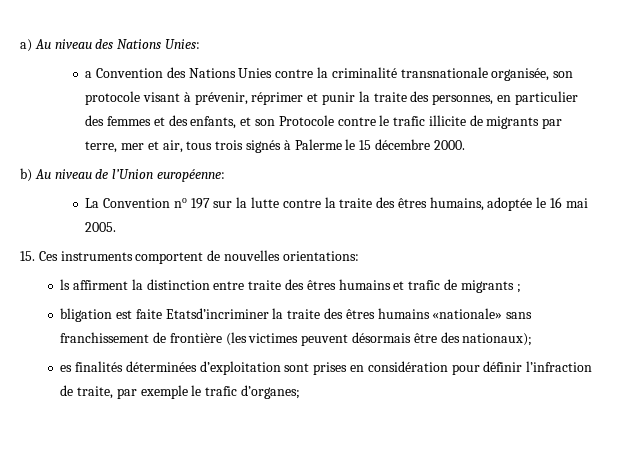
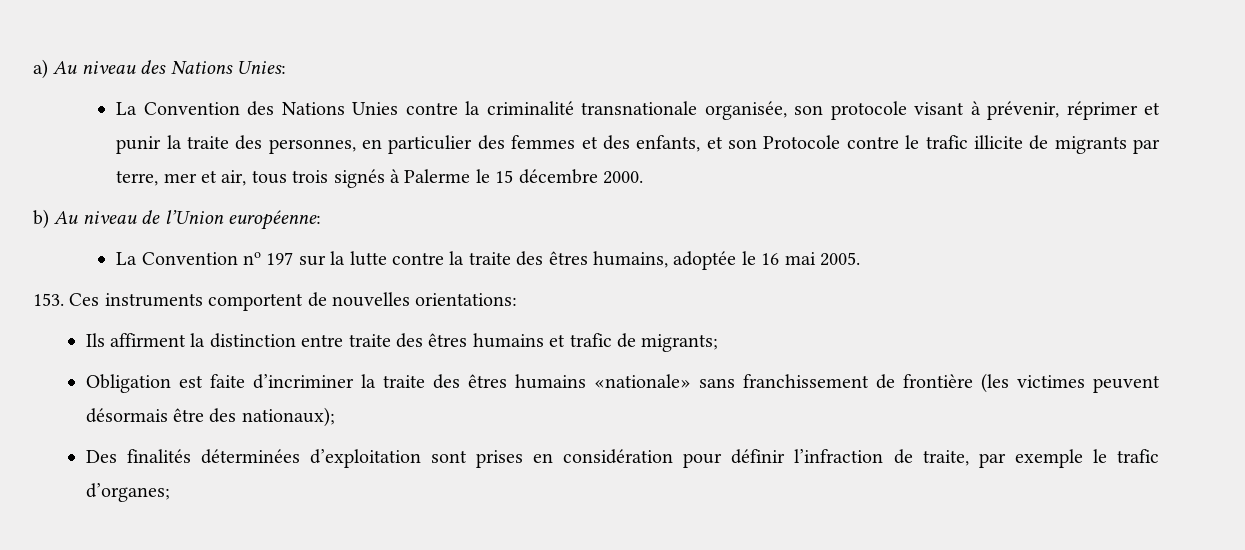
- a Convention des Nations Unies contre la criminalité transnationale organisée, son protocole visant à prévenir, réprimer et punir la traite des personnes, en particulier des femmes et des enfants, et son Protocole contre le trafic illicite de migrants par terre, mer et air, tous trois signés à Palerme le 15 décembre 2000.
+ La Convention des Nations Unies contre la criminalité transnationale organisée, son protocole visant à prévenir, réprimer et punir la traite des personnes, en particulier des femmes et des enfants, et son Protocole contre le trafic illicite de migrants par terre, mer et air, tous trois signés à Palerme le 15 décembre 2000.
- 15. Ces instruments comportent de nouvelles orientations:
+ 153. Ces instruments comportent de nouvelles orientations:
- ls affirment la distinction entre traite des êtres humains et trafic de migrants ;
- bligation est faite Etatsd’incriminer la traite des êtres humains «nationale» sans franchissement de frontière (les victimes peuvent désormais être des nationaux);
+ Ils affirment la distinction entre traite des êtres humains et trafic de migrants;
+ Obligation est faite d’incriminer la traite des êtres humains «nationale» sans franchissement de frontière (les victimes peuvent désormais être des nationaux);
- es finalités déterminées d’exploitation sont prises en considération pour définir l’infraction de traite, par exemple le trafic d’organes;
+ Des finalités déterminées d’exploitation sont prises en considération pour définir l’infraction de traite, par exemple le trafic d’organes;

